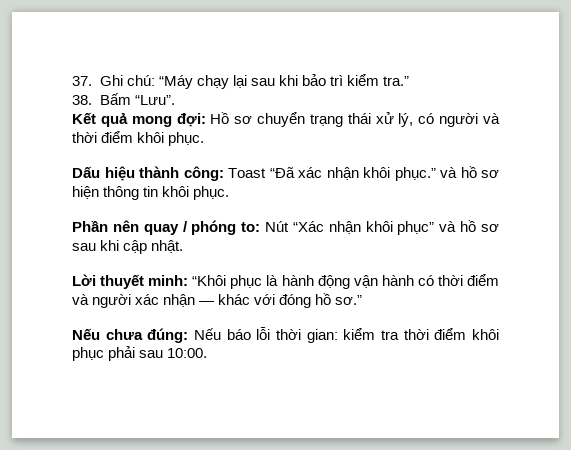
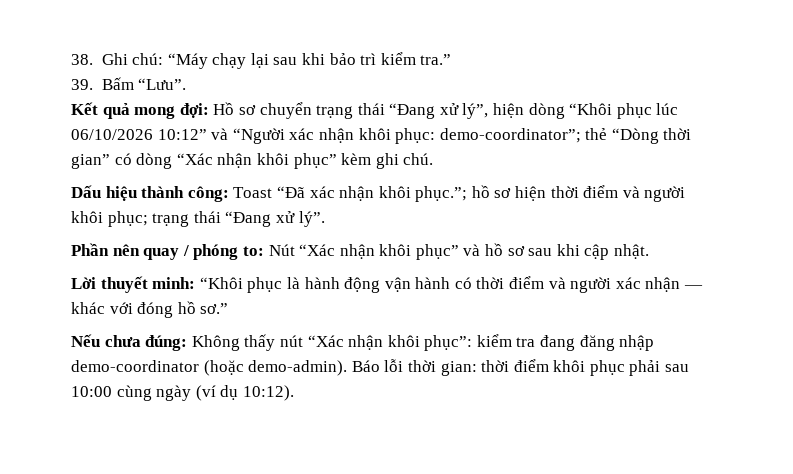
- 37. Ghi chú: “Máy chạy lại sau khi bảo trì kiểm tra.”
+ 38. Ghi chú: “Máy chạy lại sau khi bảo trì kiểm tra.”
- 38. Bấm “Lưu”.
+ 39. Bấm “Lưu”.
- Kết quả mong đợi: Hồ sơ chuyển trạng thái xử lý, có người và thời điểm khôi phục.
+ Kết quả mong đợi: Hồ sơ chuyển trạng thái “Đang xử lý”, hiện dòng “Khôi phục lúc 06/10/2026 10:12” và “Người xác nhận khôi phục: demo-coordinator”; thẻ “Dòng thời gian” có dòng “Xác nhận khôi phục” kèm ghi chú.
- Dấu hiệu thành công: Toast “Đã xác nhận khôi phục.” và hồ sơ hiện thông tin khôi phục.
+ Dấu hiệu thành công: Toast “Đã xác nhận khôi phục.”; hồ sơ hiện thời điểm và người khôi phục; trạng thái “Đang xử lý”.
- Nếu chưa đúng: Nếu báo lỗi thời gian: kiểm tra thời điểm khôi phục phải sau 10:00.
+ Nếu chưa đúng: Không thấy nút “Xác nhận khôi phục”: kiểm tra đang đăng nhập demo-coordinator (hoặc demo-admin). Báo lỗi thời gian: thời điểm khôi phục phải sau 10:00 cùng ngày (ví dụ 10:12).

